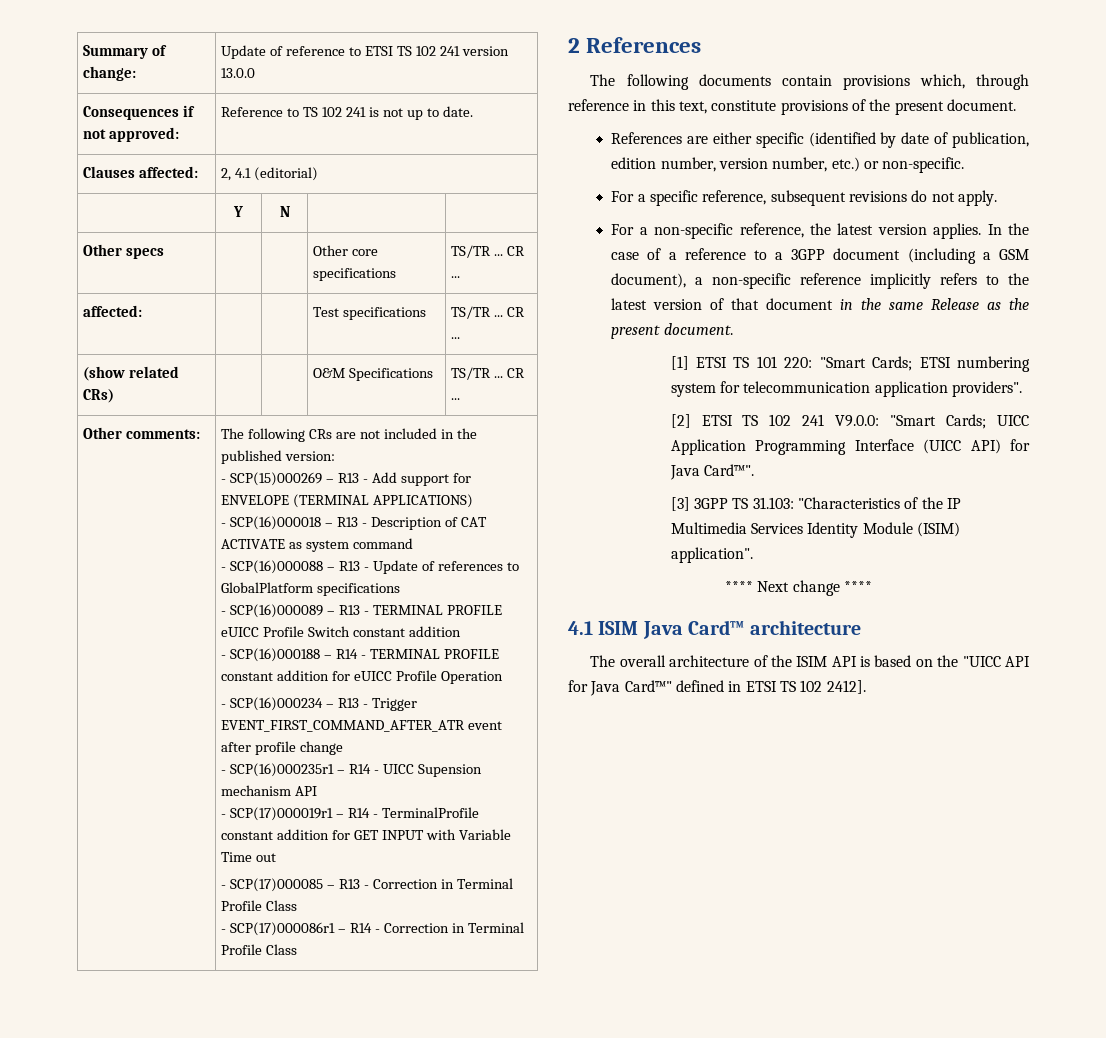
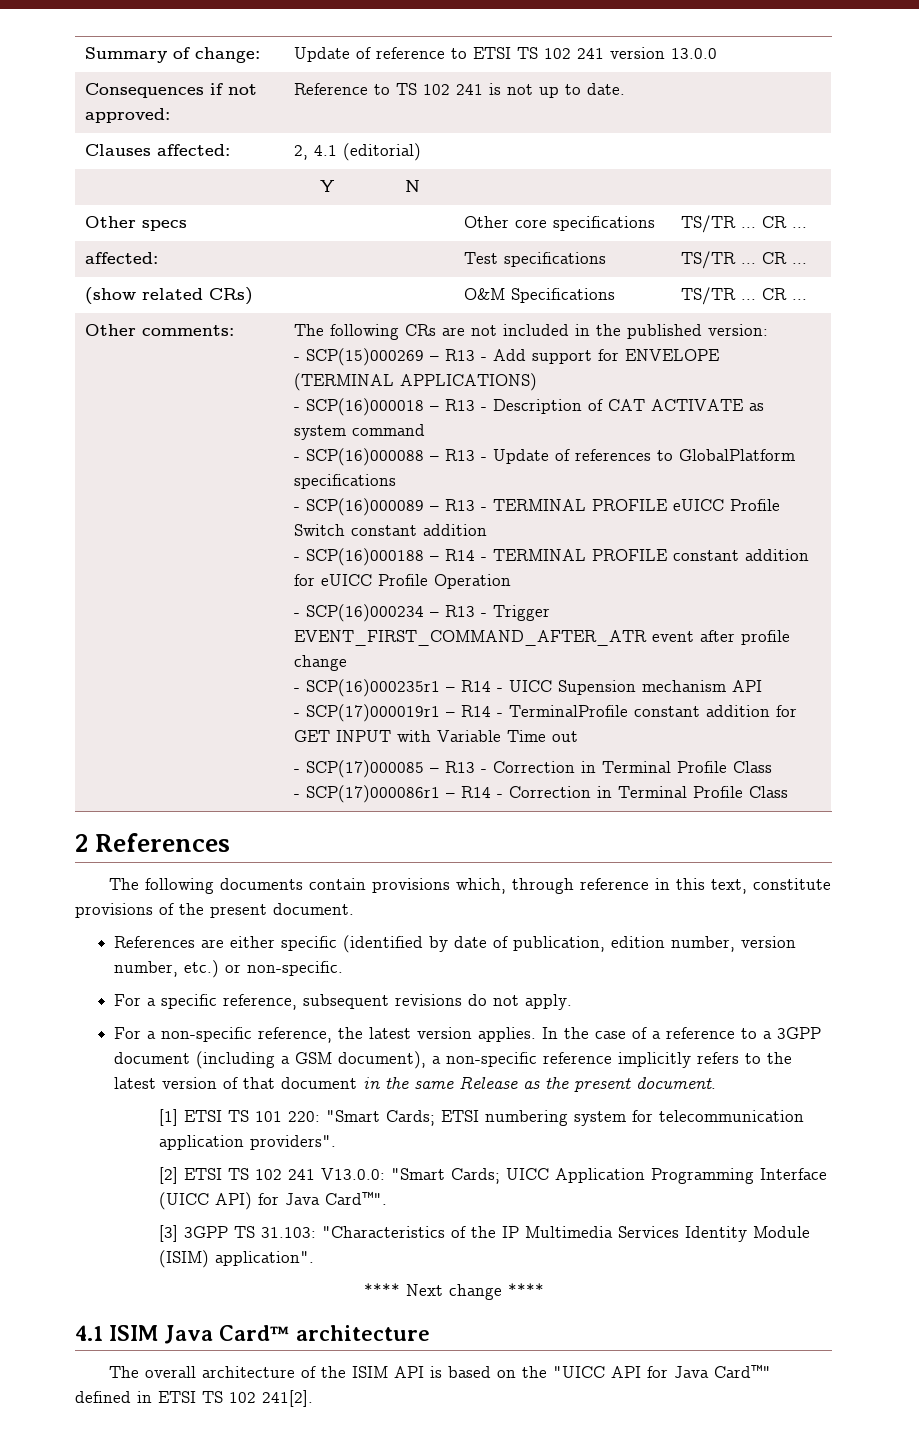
- [2] ETSI TS 102 241 V9.0.0: "Smart Cards; UICC Application Programming Interface (UICC API) for Java Card™".
+ [2] ETSI TS 102 241 V13.0.0: "Smart Cards; UICC Application Programming Interface (UICC API) for Java Card™".
- The overall architecture of the ISIM API is based on the "UICC API for Java Card™" defined in ETSI TS 102 2412].
+ The overall architecture of the ISIM API is based on the "UICC API for Java Card™" defined in ETSI TS 102 241[2].

